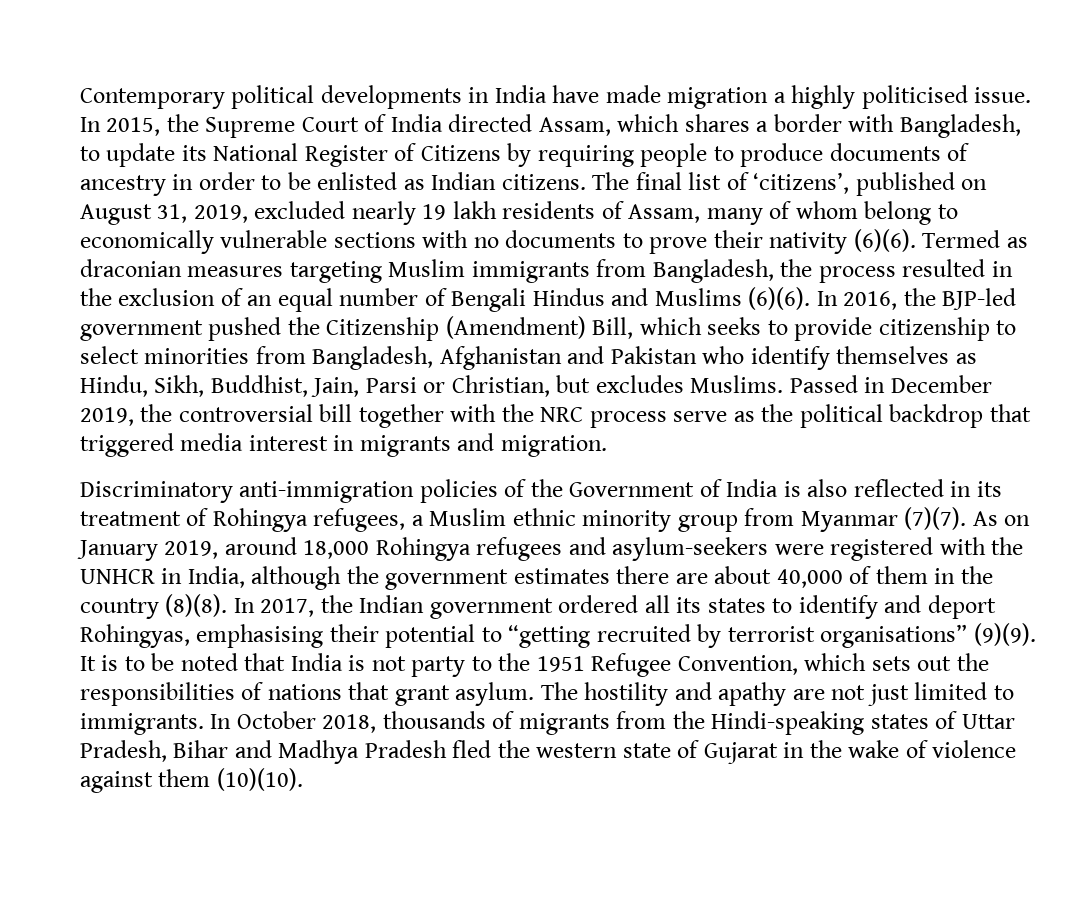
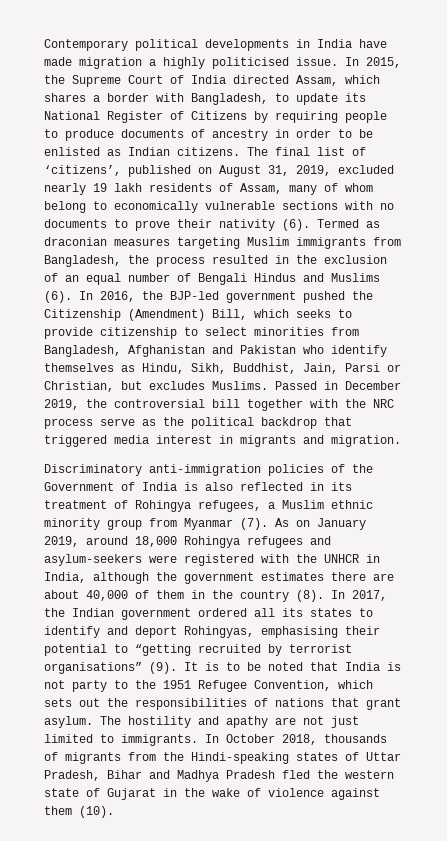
- The final list of ‘citizens’, published on August 31, 2019, excluded nearly 19 lakh residents of Assam, many of whom belong to economically vulnerable sections with no documents to prove their nativity (6)(6).
+ The final list of ‘citizens’, published on August 31, 2019, excluded nearly 19 lakh residents of Assam, many of whom belong to economically vulnerable sections with no documents to prove their nativity (6).
- Termed as draconian measures targeting Muslim immigrants from Bangladesh, the process resulted in the exclusion of an equal number of Bengali Hindus and Muslims (6)(6).
+ Termed as draconian measures targeting Muslim immigrants from Bangladesh, the process resulted in the exclusion of an equal number of Bengali Hindus and Muslims (6).
- Discriminatory anti-immigration policies of the Government of India is also reflected in its treatment of Rohingya refugees, a Muslim ethnic minority group from Myanmar (7)(7).
+ Discriminatory anti-immigration policies of the Government of India is also reflected in its treatment of Rohingya refugees, a Muslim ethnic minority group from Myanmar (7).
- As on January 2019, around 18,000 Rohingya refugees and asylum-seekers were registered with the UNHCR in India, although the government estimates there are about 40,000 of them in the country (8)(8).
+ As on January 2019, around 18,000 Rohingya refugees and asylum-seekers were registered with the UNHCR in India, although the government estimates there are about 40,000 of them in the country (8).
- In 2017, the Indian government ordered all its states to identify and deport Rohingyas, emphasising their potential to “getting recruited by terrorist organisations” (9)(9).
+ In 2017, the Indian government ordered all its states to identify and deport Rohingyas, emphasising their potential to “getting recruited by terrorist organisations” (9).
- In October 2018, thousands of migrants from the Hindi-speaking states of Uttar Pradesh, Bihar and Madhya Pradesh fled the western state of Gujarat in the wake of violence against them (10)(10).
+ In October 2018, thousands of migrants from the Hindi-speaking states of Uttar Pradesh, Bihar and Madhya Pradesh fled the western state of Gujarat in the wake of violence against them (10).

